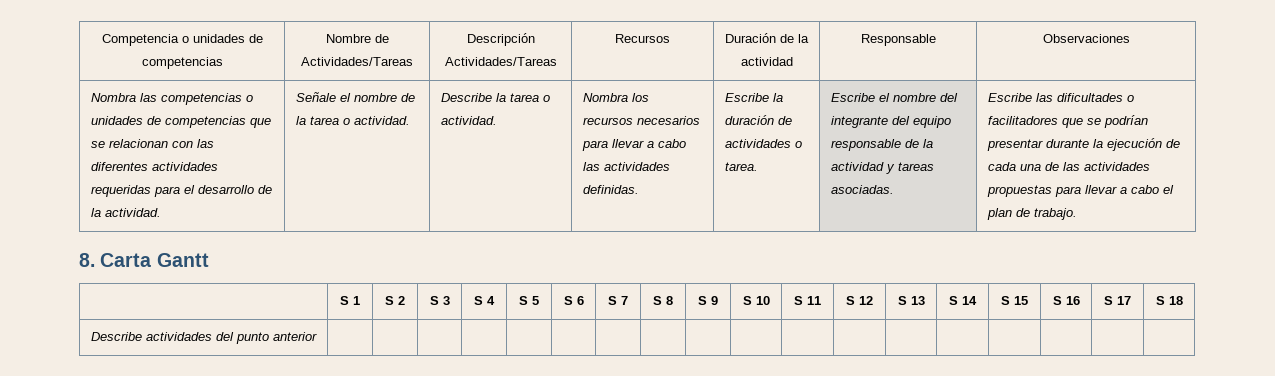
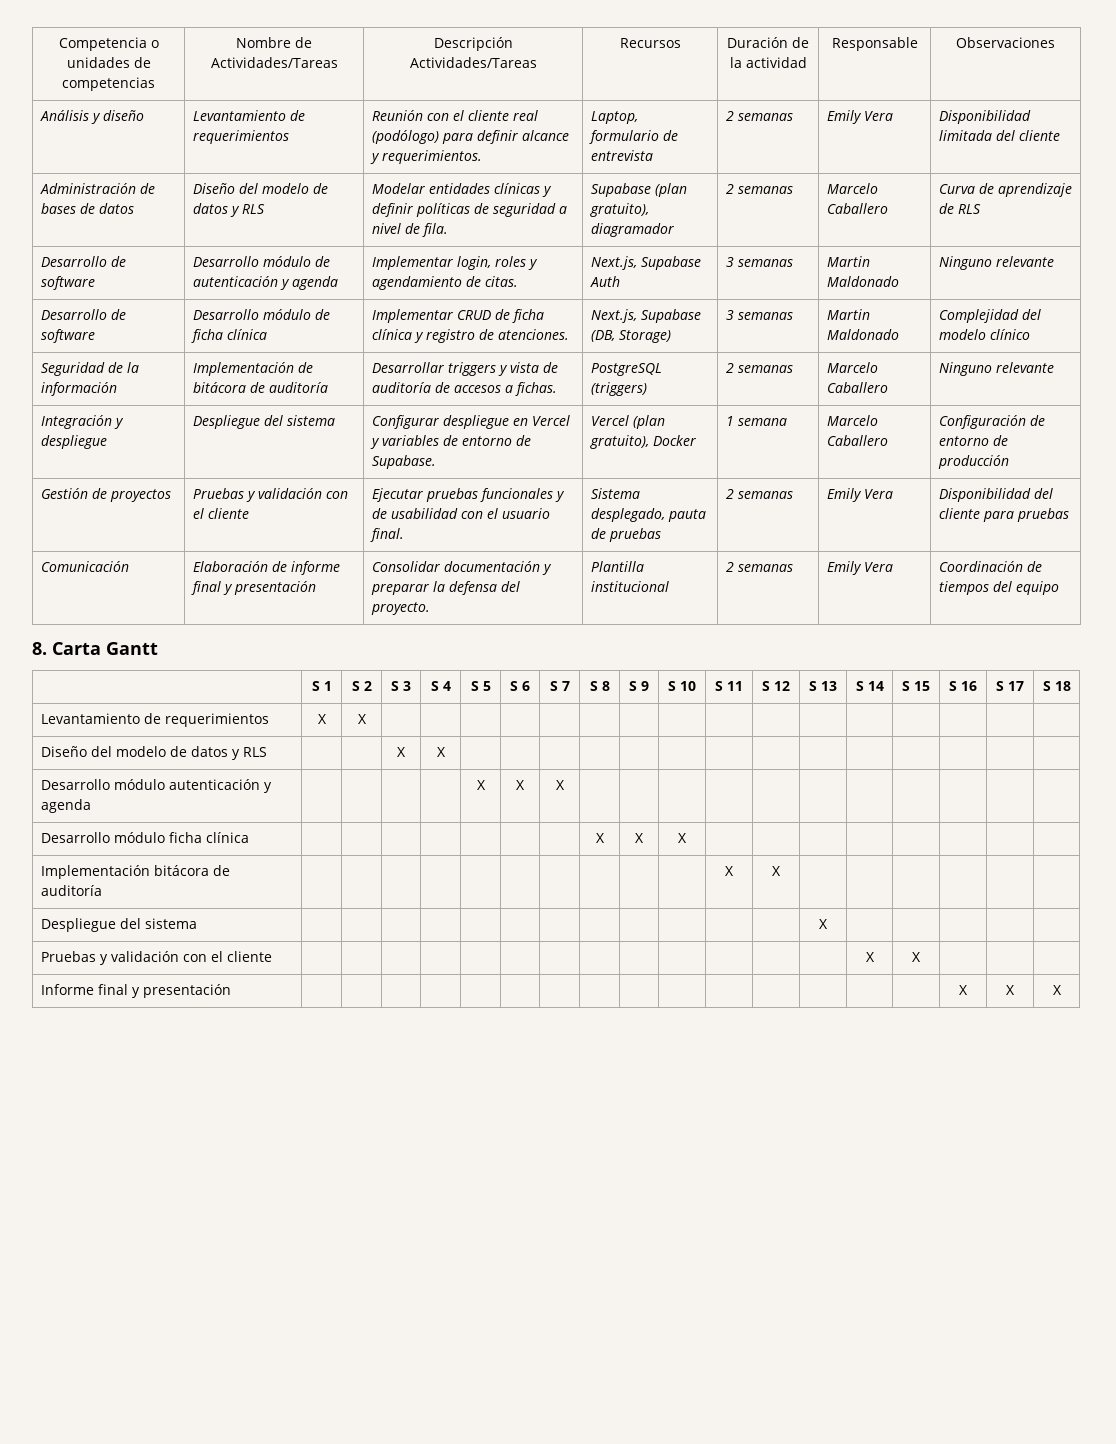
- Nombra las competencias o unidades de competencias que se relacionan con las diferentes actividades requeridas para el desarrollo de la actividad. | Señale el nombre de la tarea o actividad. | Describe la tarea o actividad. | Nombra los recursos necesarios para llevar a cabo las actividades definidas. | Escribe la duración de actividades o tarea. | Escribe el nombre del integrante del equipo responsable de la actividad y tareas asociadas. | Escribe las dificultades o facilitadores que se podrían presentar durante la ejecución de cada una de las actividades propuestas para llevar a cabo el plan de trabajo.
+ Análisis y diseño | Levantamiento de requerimientos | Reunión con el cliente real (podólogo) para definir alcance y requerimientos. | Laptop, formulario de entrevista | 2 semanas | Emily Vera | Disponibilidad limitada del cliente
+ Administración de bases de datos | Diseño del modelo de datos y RLS | Modelar entidades clínicas y definir políticas de seguridad a nivel de fila. | Supabase (plan gratuito), diagramador | 2 semanas | Marcelo Caballero | Curva de aprendizaje de RLS
+ Desarrollo de software | Desarrollo módulo de autenticación y agenda | Implementar login, roles y agendamiento de citas. | Next.js, Supabase Auth | 3 semanas | Martin Maldonado | Ninguno relevante
+ Desarrollo de software | Desarrollo módulo de ficha clínica | Implementar CRUD de ficha clínica y registro de atenciones. | Next.js, Supabase (DB, Storage) | 3 semanas | Martin Maldonado | Complejidad del modelo clínico
+ Seguridad de la información | Implementación de bitácora de auditoría | Desarrollar triggers y vista de auditoría de accesos a fichas. | PostgreSQL (triggers) | 2 semanas | Marcelo Caballero | Ninguno relevante
+ Integración y despliegue | Despliegue del sistema | Configurar despliegue en Vercel y variables de entorno de Supabase. | Vercel (plan gratuito), Docker | 1 semana | Marcelo Caballero | Configuración de entorno de producción
+ Gestión de proyectos | Pruebas y validación con el cliente | Ejecutar pruebas funcionales y de usabilidad con el usuario final. | Sistema desplegado, pauta de pruebas | 2 semanas | Emily Vera | Disponibilidad del cliente para pruebas
+ Comunicación | Elaboración de informe final y presentación | Consolidar documentación y preparar la defensa del proyecto. | Plantilla institucional | 2 semanas | Emily Vera | Coordinación de tiempos del equipo
- Describe actividades del punto anterior | | | | | | | | | | | | | | | | | |
+ Levantamiento de requerimientos | X | X | | | | | | | | | | | | | | | |
+ Diseño del modelo de datos y RLS | | | X | X | | | | | | | | | | | | | |
+ Desarrollo módulo autenticación y agenda | | | | | X | X | X | | | | | | | | | | |
+ Desarrollo módulo ficha clínica | | | | | | | | X | X | X | | | | | | | |
+ Implementación bitácora de auditoría | | | | | | | | | | | X | X | | | | | |
+ Despliegue del sistema | | | | | | | | | | | | | X | | | | |
+ Pruebas y validación con el cliente | | | | | | | | | | | | | | X | X | | |
+ Informe final y presentación | | | | | | | | | | | | | | | | X | X | X

